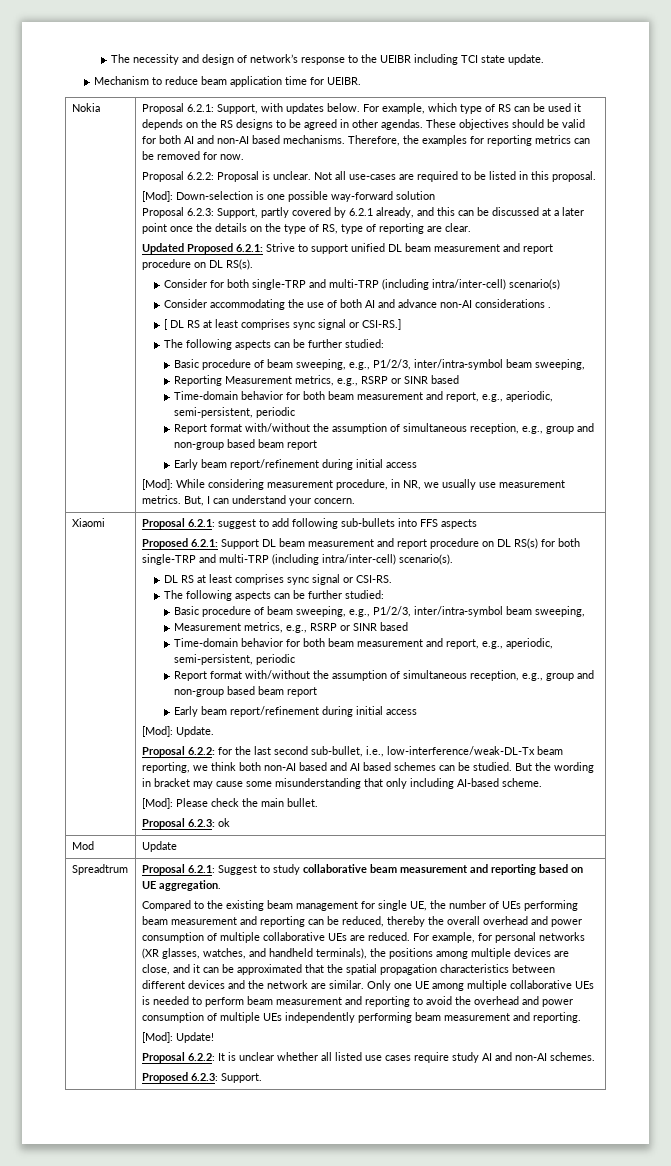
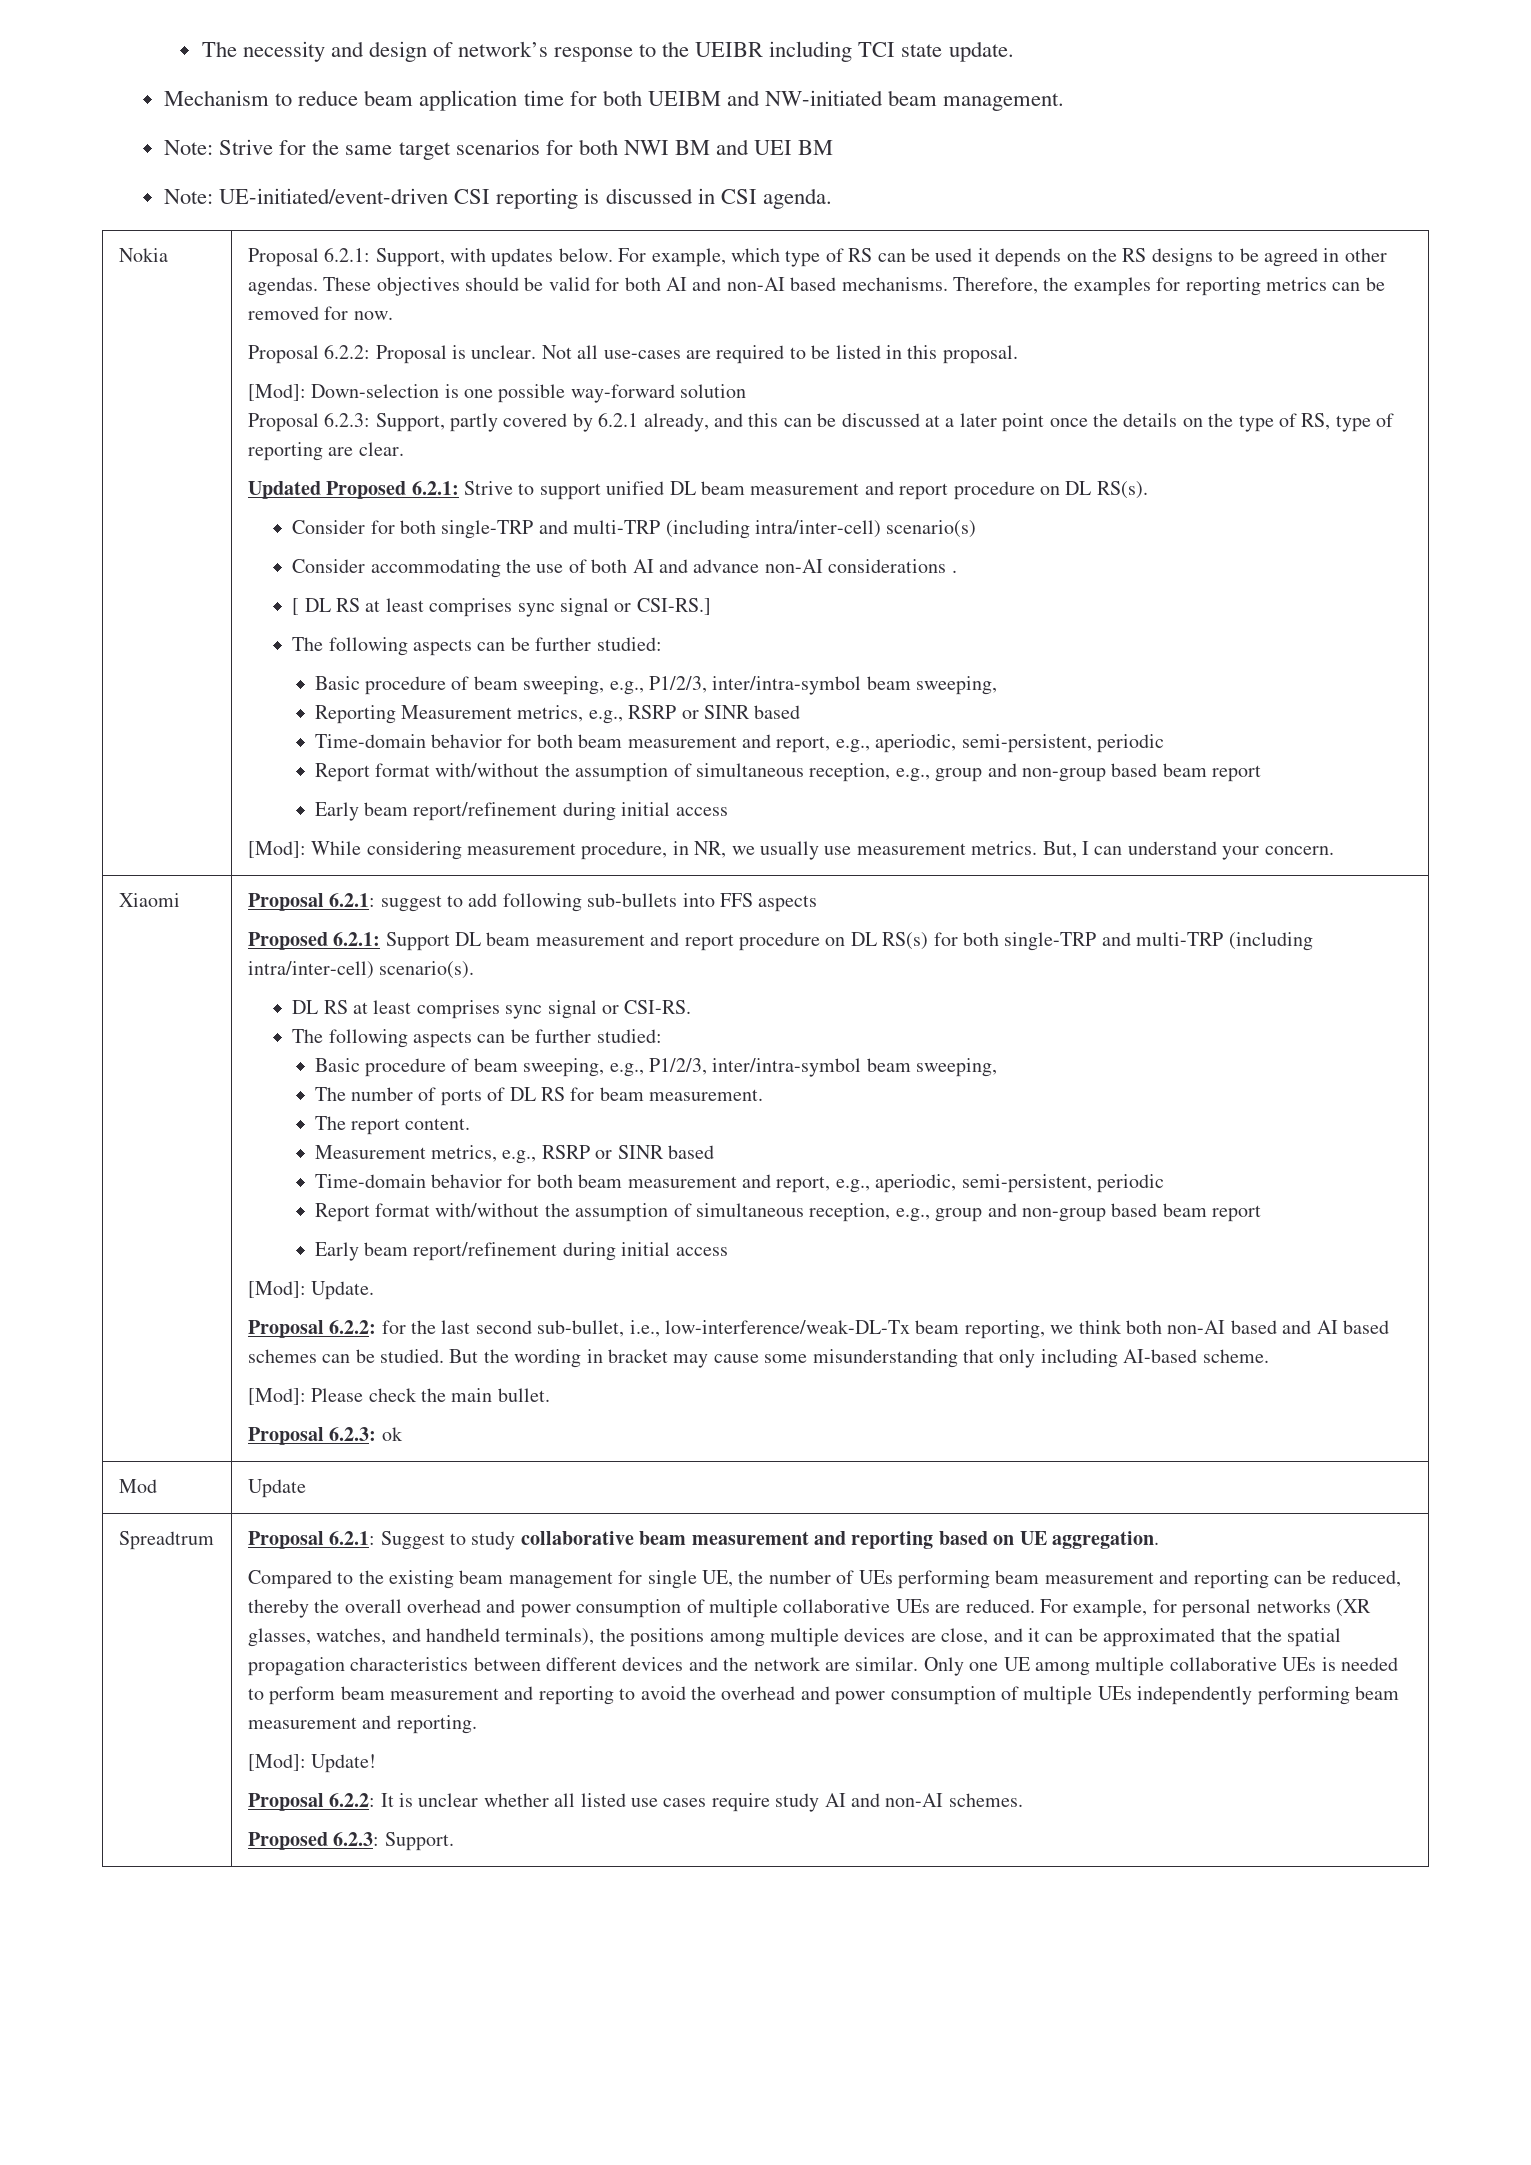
- Mechanism to reduce beam application time for UEIBR.
+ Mechanism to reduce beam application time for both UEIBM and NW-initiated beam management.
+ Note: Strive for the same target scenarios for both NWI BM and UEI BM
+ Note: UE-initiated/event-driven CSI reporting is discussed in CSI agenda.
+ The number of ports of DL RS for beam measurement.
+ The report content.

